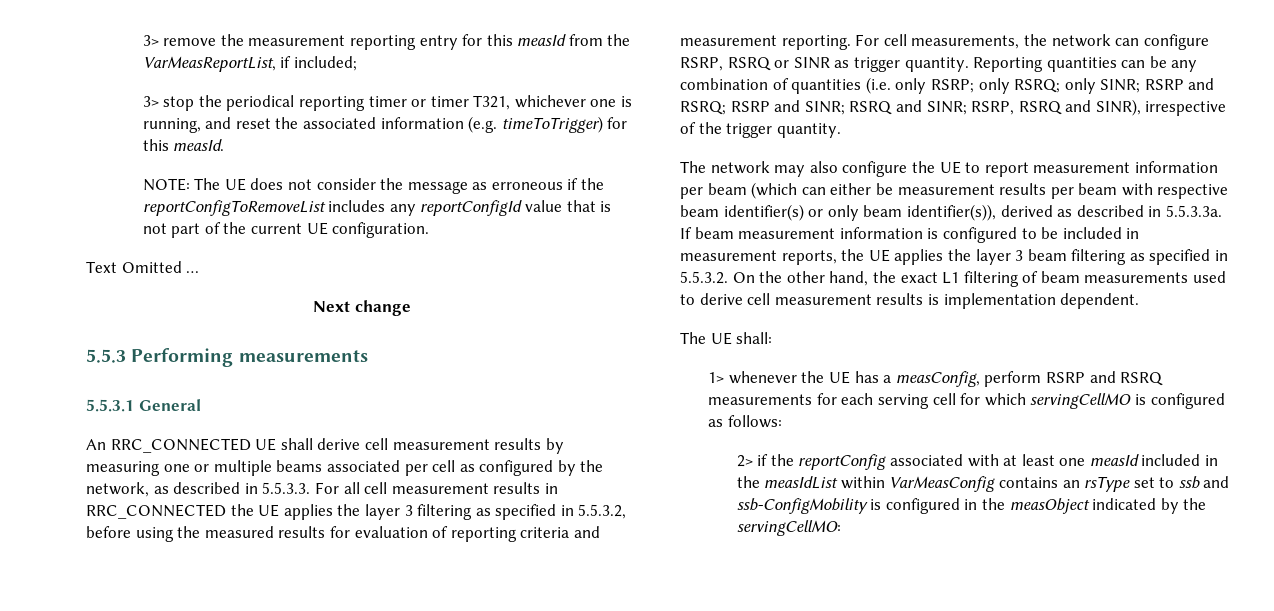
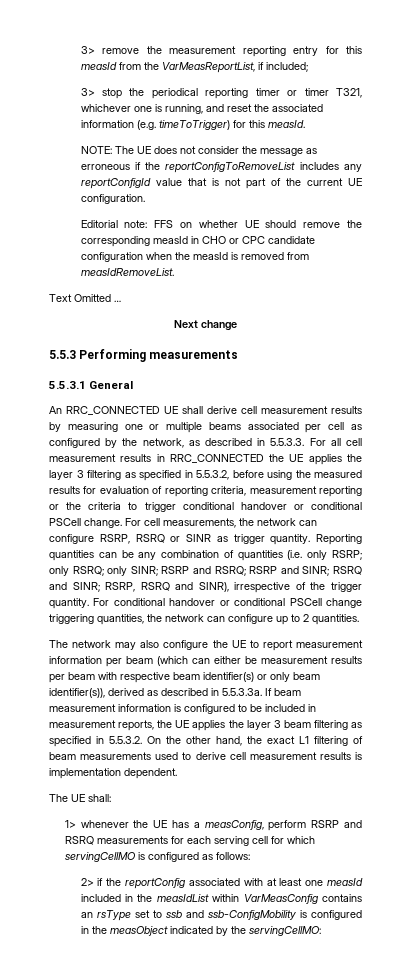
+ Editorial note: FFS on whether UE should remove the corresponding measId in CHO or CPC candidate configuration when the measId is removed from measIdRemoveList.
- An RRC_CONNECTED UE shall derive cell measurement results by measuring one or multiple beams associated per cell as configured by the network, as described in 5.5.3.3. For all cell measurement results in RRC_CONNECTED the UE applies the layer 3 filtering as specified in 5.5.3.2, before using the measured results for evaluation of reporting criteria and measurement reporting.
+ An RRC_CONNECTED UE shall derive cell measurement results by measuring one or multiple beams associated per cell as configured by the network, as described in 5.5.3.3. For all cell measurement results in RRC_CONNECTED the UE applies the layer 3 filtering as specified in 5.5.3.2, before using the measured results for evaluation of reporting criteria, measurement reporting or the criteria to trigger conditional handover or conditional PSCell change.
+ For conditional handover or conditional PSCell change triggering quantities, the network can configure up to 2 quantities.

